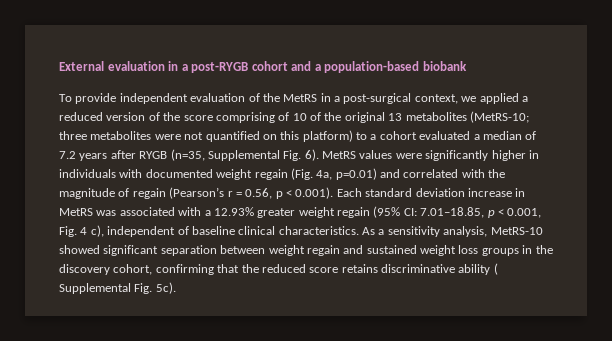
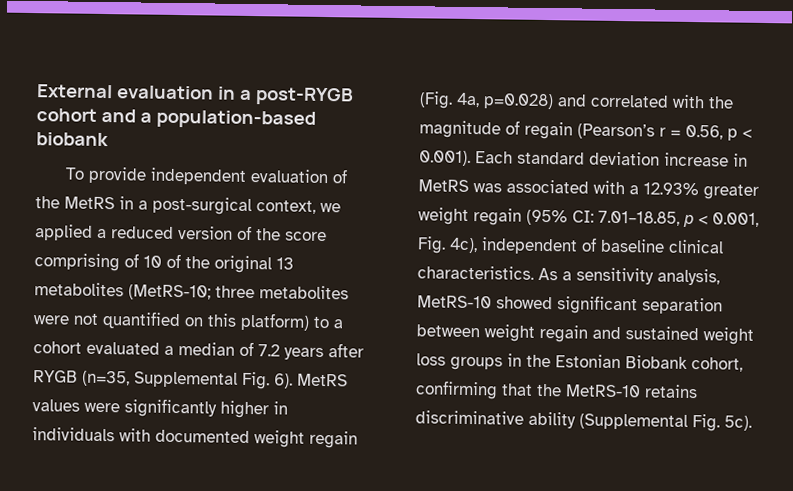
- MetRS values were significantly higher in individuals with documented weight regain (Fig. 4a, p=0.01) and correlated with the magnitude of regain (Pearson’s r = 0.56, p < 0.001). Each standard deviation increase in MetRS was associated with a 12.93% greater weight regain (95% CI: 7.01–18.85, p < 0.001, Fig. 4 c), independent of baseline clinical characteristics.
+ MetRS values were significantly higher in individuals with documented weight regain (Fig. 4a, p=0.028) and correlated with the magnitude of regain (Pearson’s r = 0.56, p < 0.001). Each standard deviation increase in MetRS was associated with a 12.93% greater weight regain (95% CI: 7.01–18.85, p < 0.001, Fig. 4c), independent of baseline clinical characteristics.
- As a sensitivity analysis, MetRS-10 showed significant separation between weight regain and sustained weight loss groups in the discovery cohort, confirming that the reduced score retains discriminative ability ( Supplemental Fig. 5c).
+ As a sensitivity analysis, MetRS-10 showed significant separation between weight regain and sustained weight loss groups in the Estonian Biobank cohort, confirming that the MetRS-10 retains discriminative ability (Supplemental Fig. 5c).

